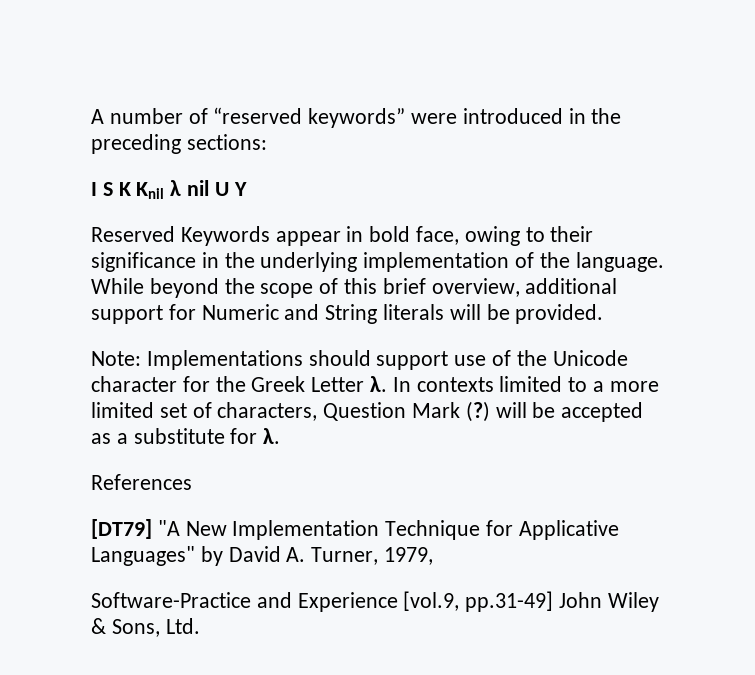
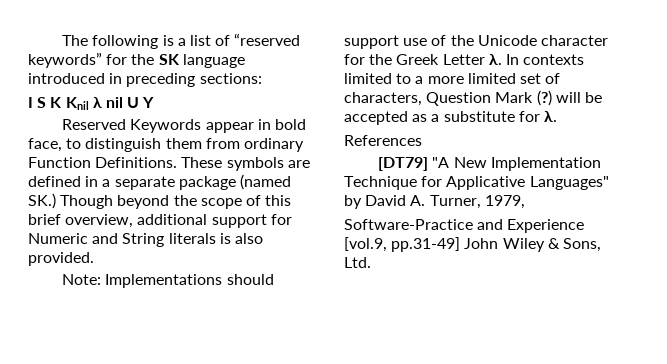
- A number of “reserved keywords” were introduced in the preceding sections:
+ The following is a list of “reserved keywords” for the SK language introduced in preceding sections:
- Reserved Keywords appear in bold face, owing to their significance in the underlying implementation of the language. While beyond the scope of this brief overview, additional support for Numeric and String literals will be provided.
+ Reserved Keywords appear in bold face, to distinguish them from ordinary Function Definitions. These symbols are defined in a separate package (named SK.) Though beyond the scope of this brief overview, additional support for Numeric and String literals is also provided.

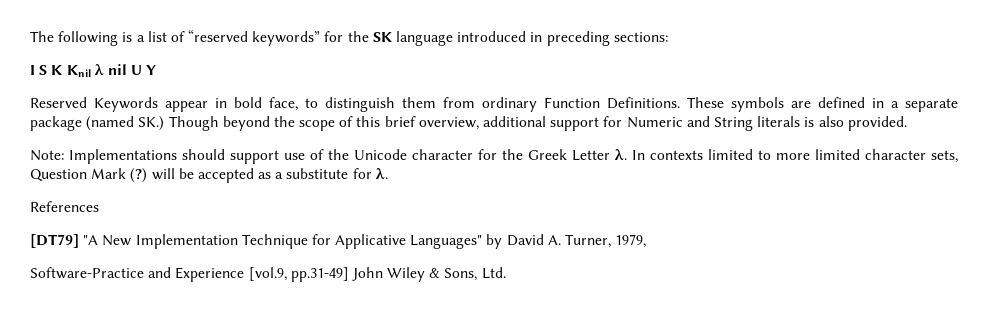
- In contexts limited to a more limited set of characters, Question Mark (?) will be accepted as a substitute for λ.
+ In contexts limited to more limited character sets, Question Mark (?) will be accepted as a substitute for λ.

